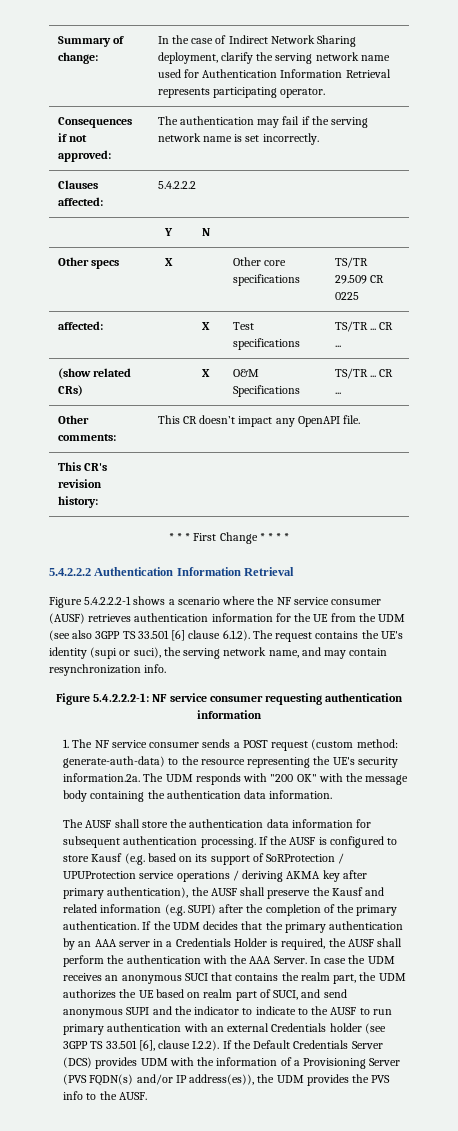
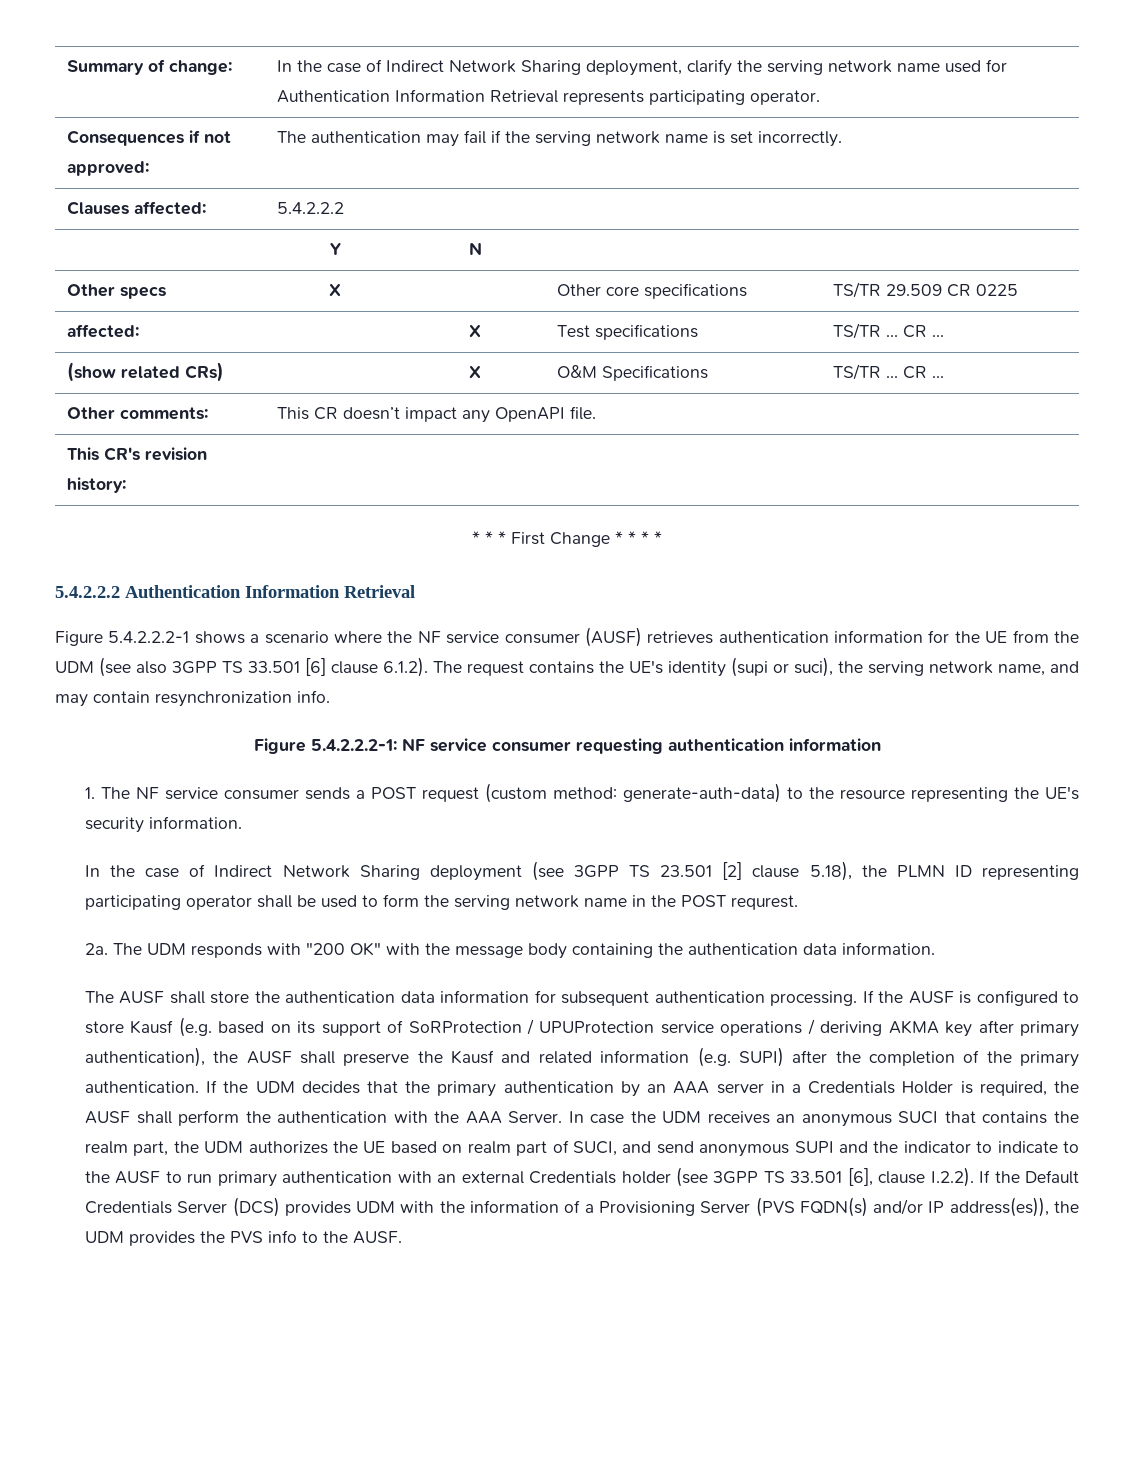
- 1. The NF service consumer sends a POST request (custom method: generate-auth-data) to the resource representing the UE's security information.2a. The UDM responds with "200 OK" with the message body containing the authentication data information.
+ 1. The NF service consumer sends a POST request (custom method: generate-auth-data) to the resource representing the UE's security information.
+ In the case of Indirect Network Sharing deployment (see 3GPP TS 23.501 [2] clause 5.18), the PLMN ID representing participating operator shall be used to form the serving network name in the POST requrest.
+ 2a. The UDM responds with "200 OK" with the message body containing the authentication data information.

